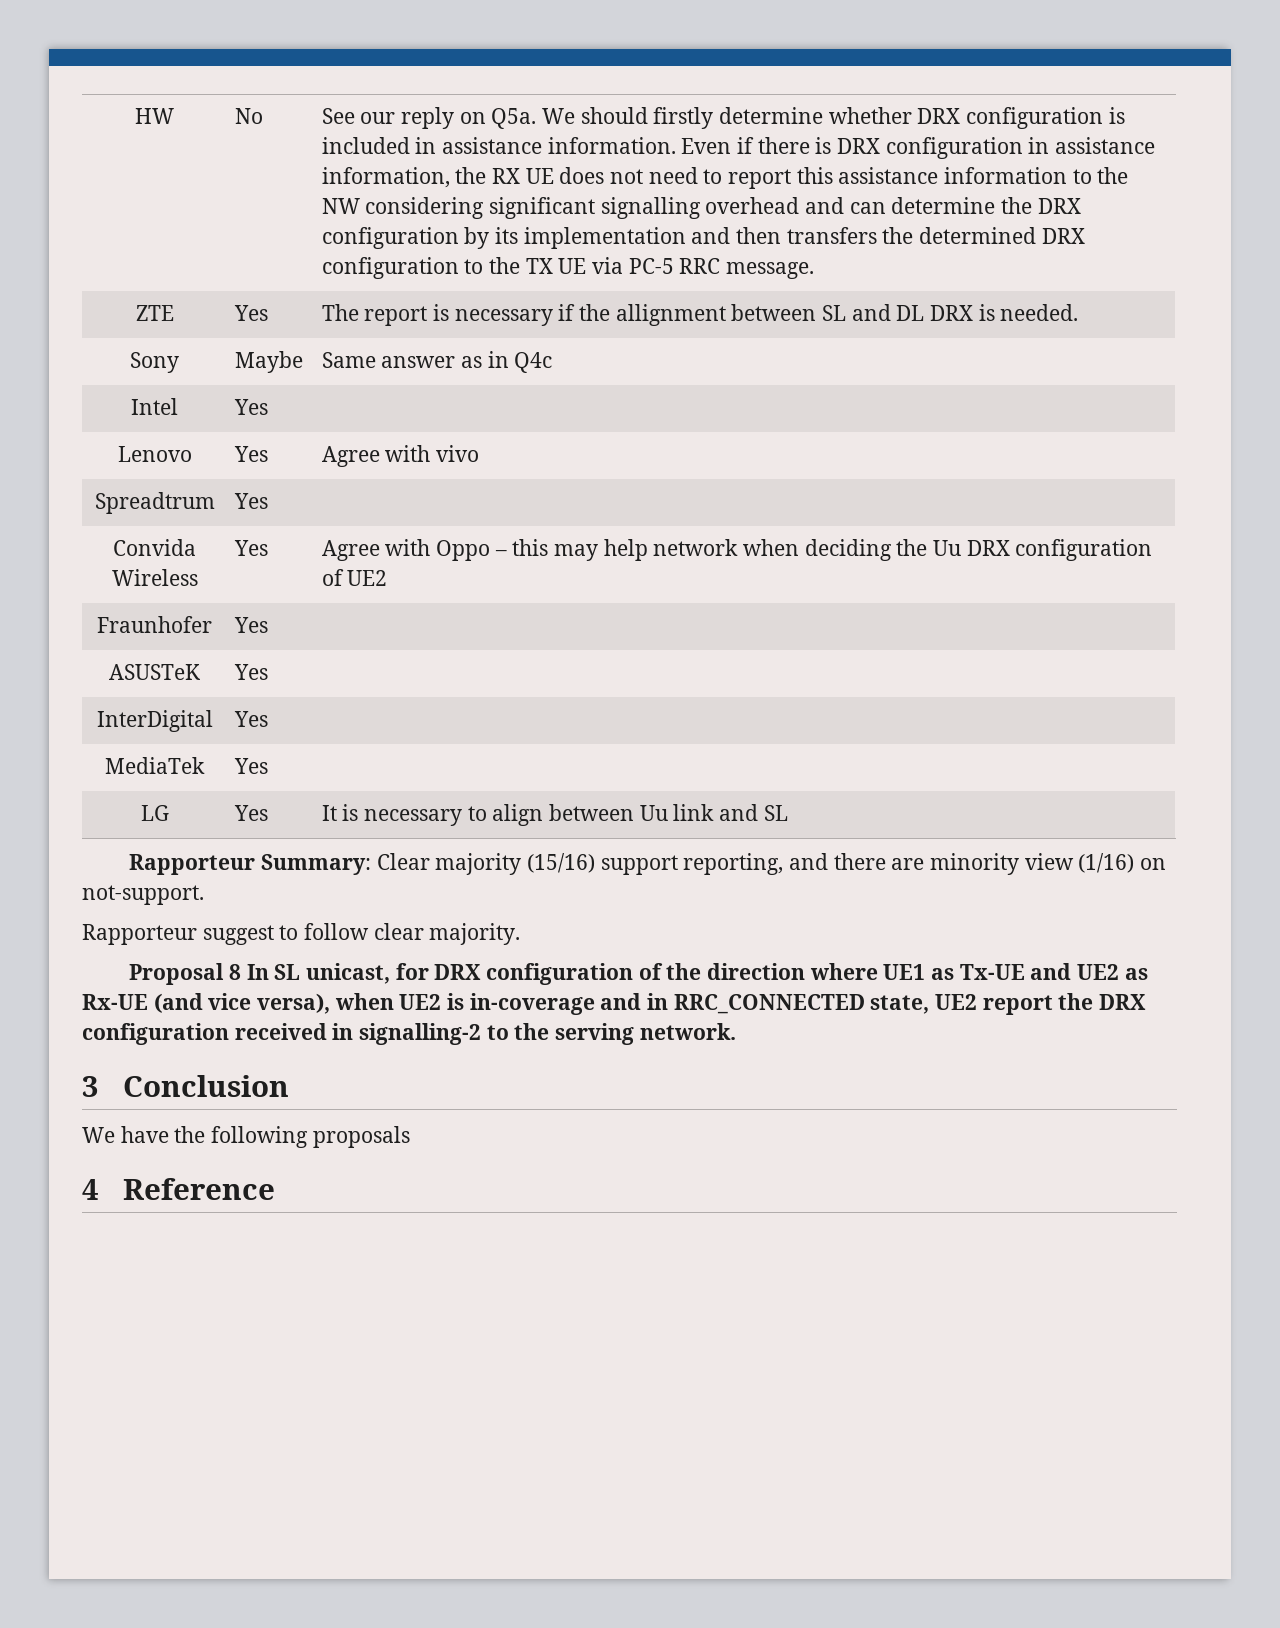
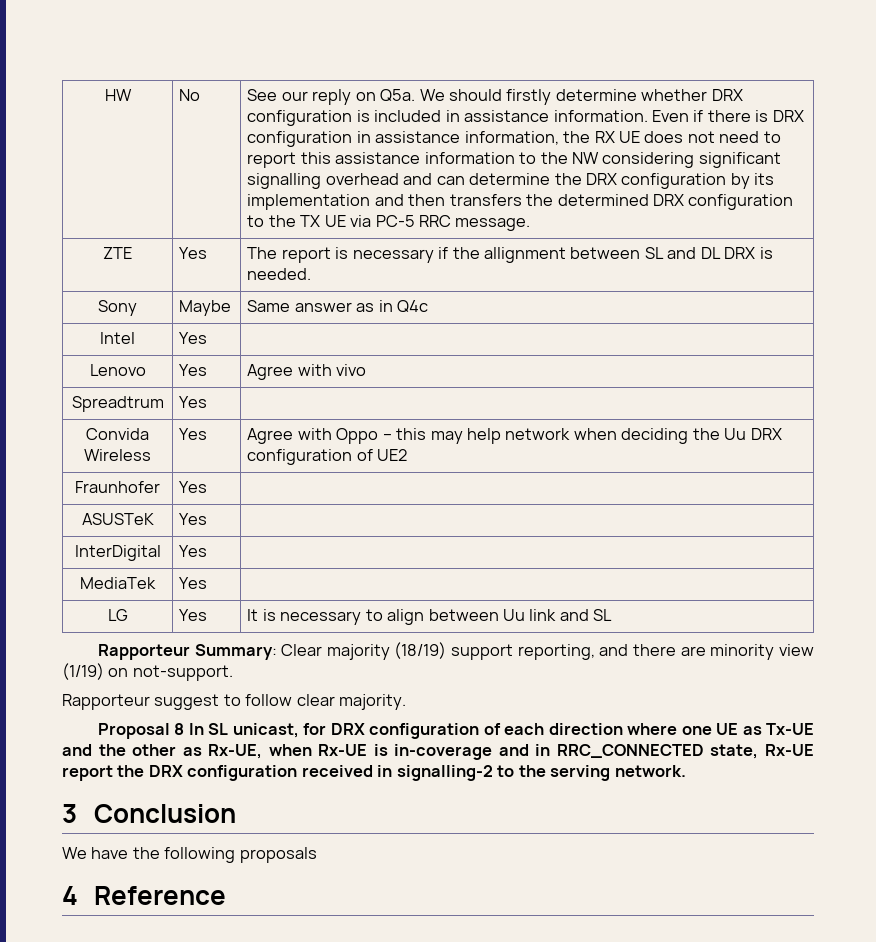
- Rapporteur Summary: Clear majority (15/16) support reporting, and there are minority view (1/16) on not-support.
+ Rapporteur Summary: Clear majority (18/19) support reporting, and there are minority view (1/19) on not-support.
- Proposal 8 In SL unicast, for DRX configuration of the direction where UE1 as Tx-UE and UE2 as Rx-UE (and vice versa), when UE2 is in-coverage and in RRC_CONNECTED state, UE2 report the DRX configuration received in signalling-2 to the serving network.
+ Proposal 8 In SL unicast, for DRX configuration of each direction where one UE as Tx-UE and the other as Rx-UE, when Rx-UE is in-coverage and in RRC_CONNECTED state, Rx-UE report the DRX configuration received in signalling-2 to the serving network.

